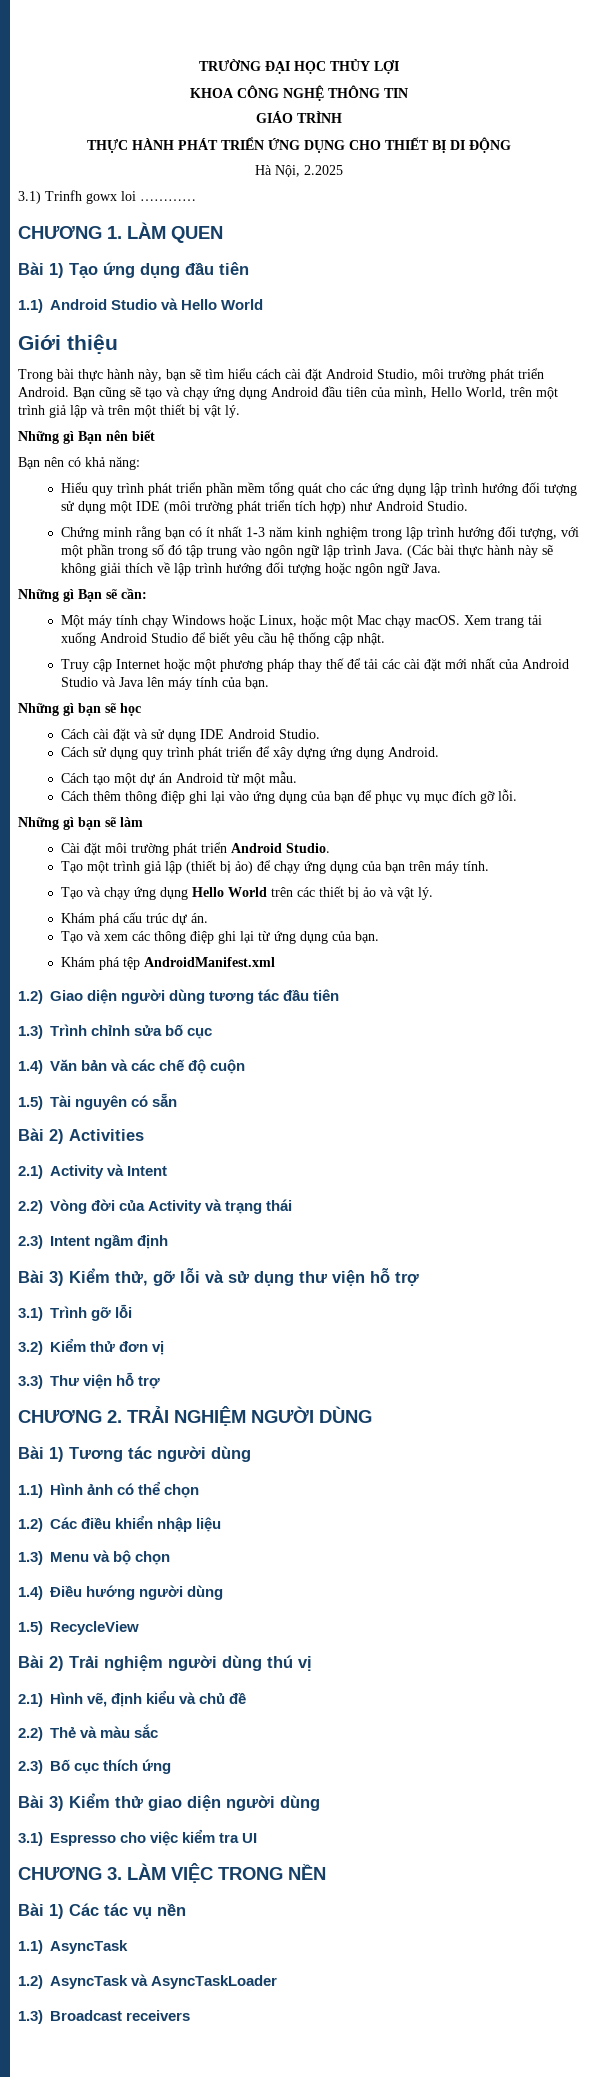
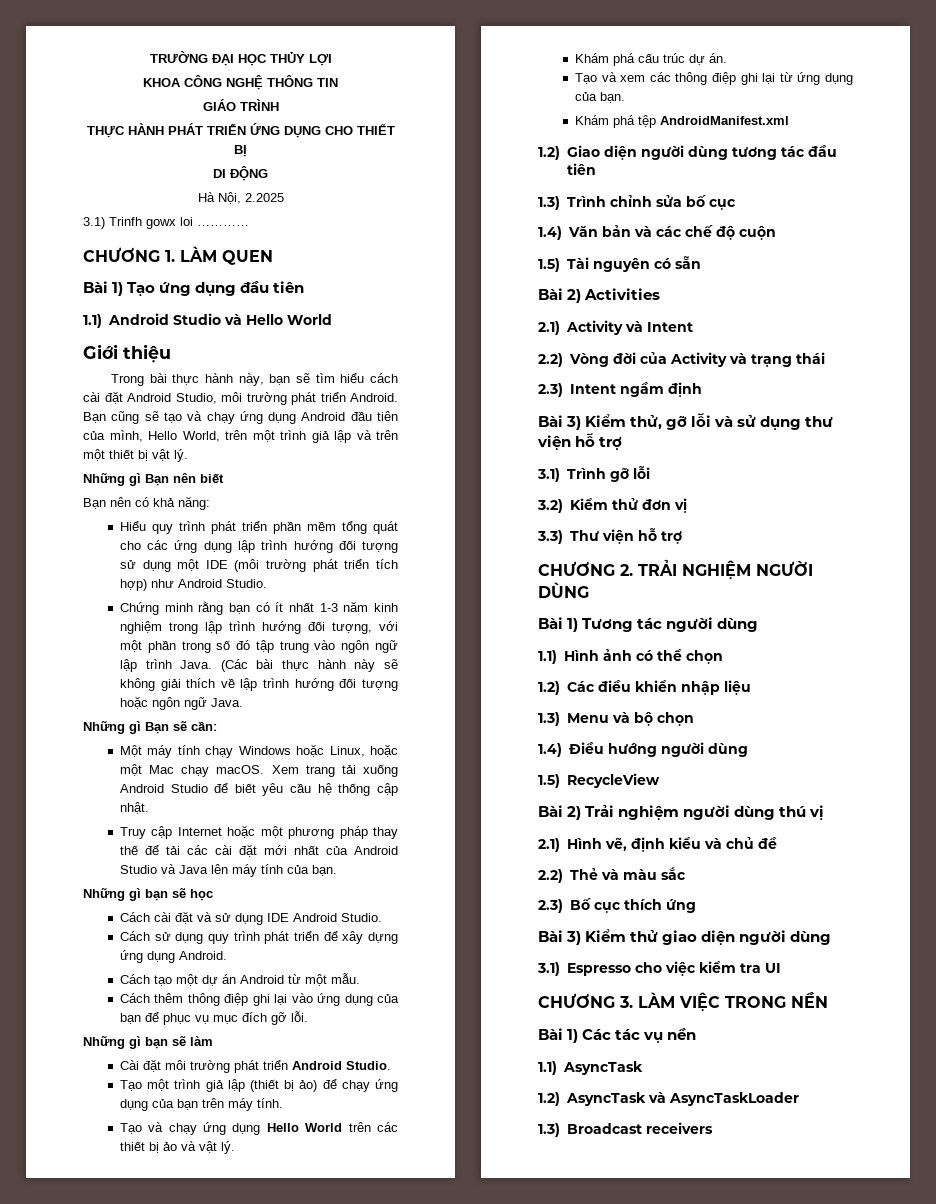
- THỰC HÀNH PHÁT TRIỂN ỨNG DỤNG CHO THIẾT BỊ DI ĐỘNG
+ THỰC HÀNH PHÁT TRIỂN ỨNG DỤNG CHO THIẾT BỊ
+ DI ĐỘNG

